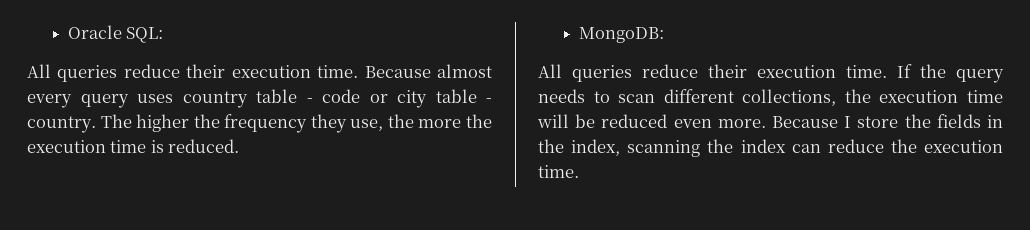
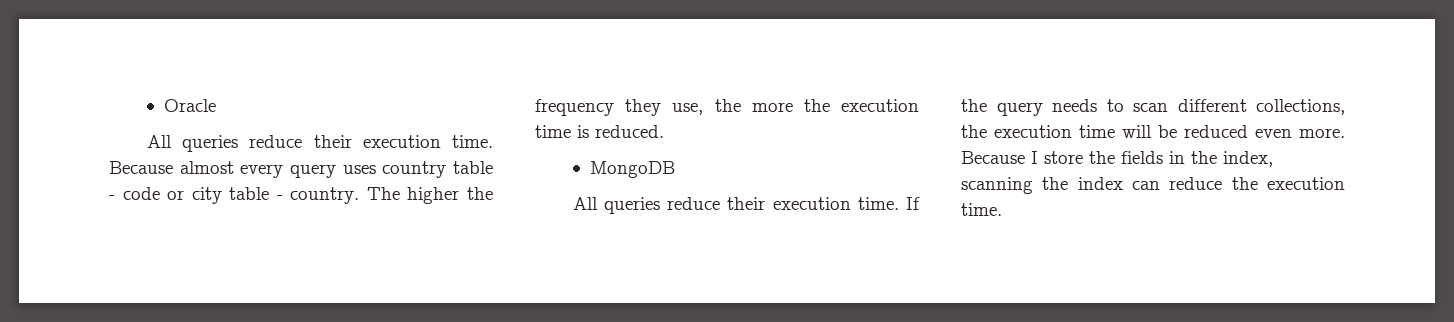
- Oracle SQL:
+ Oracle
- MongoDB:
+ MongoDB

